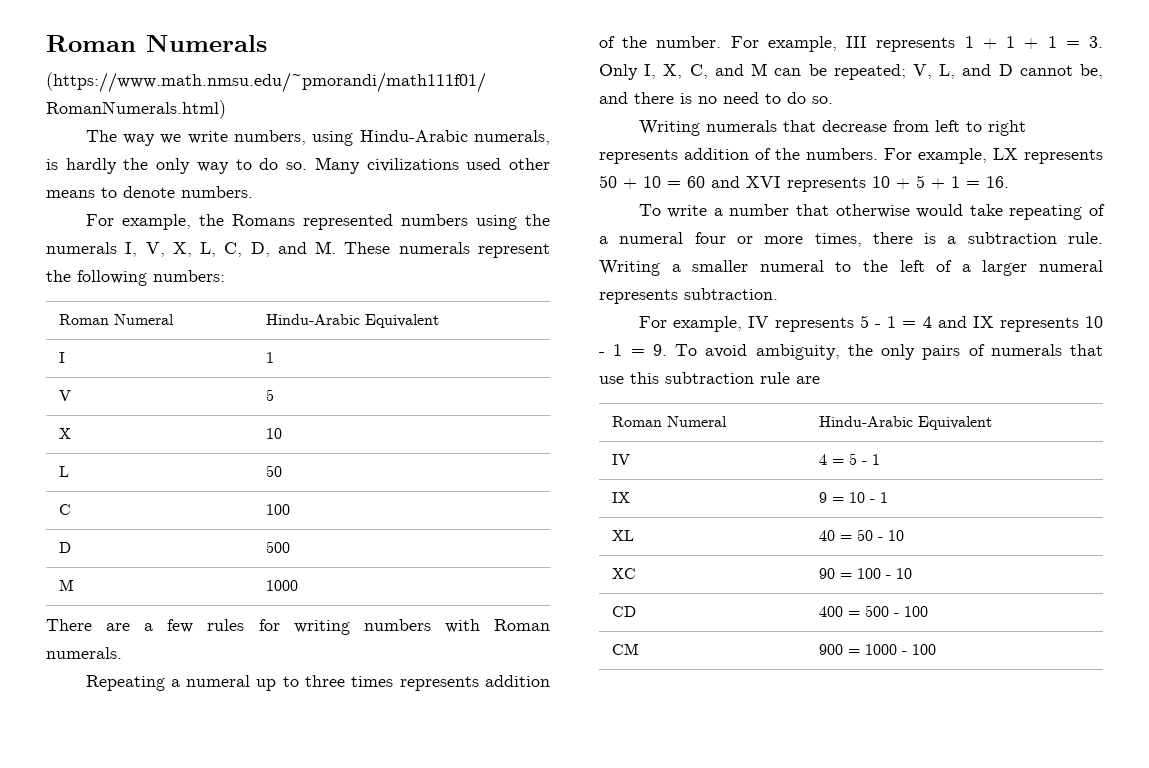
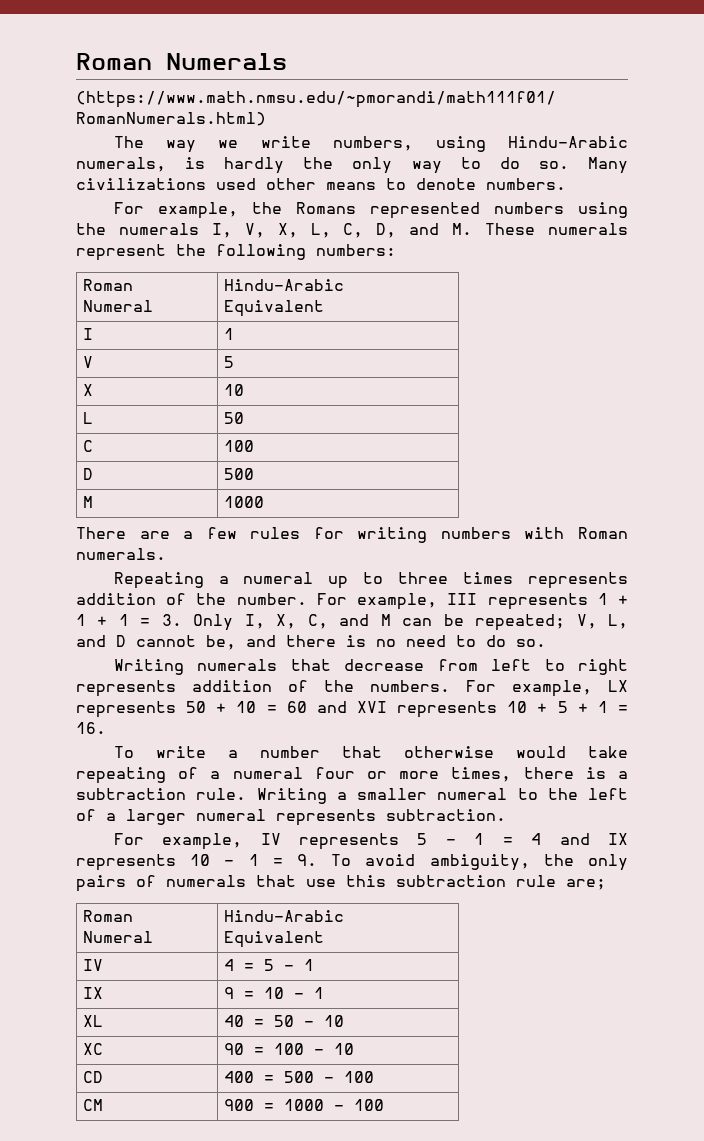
- For example, IV represents 5 - 1 = 4 and IX represents 10 - 1 = 9. To avoid ambiguity, the only pairs of numerals that use this subtraction rule are
+ For example, IV represents 5 - 1 = 4 and IX represents 10 - 1 = 9. To avoid ambiguity, the only pairs of numerals that use this subtraction rule are;

